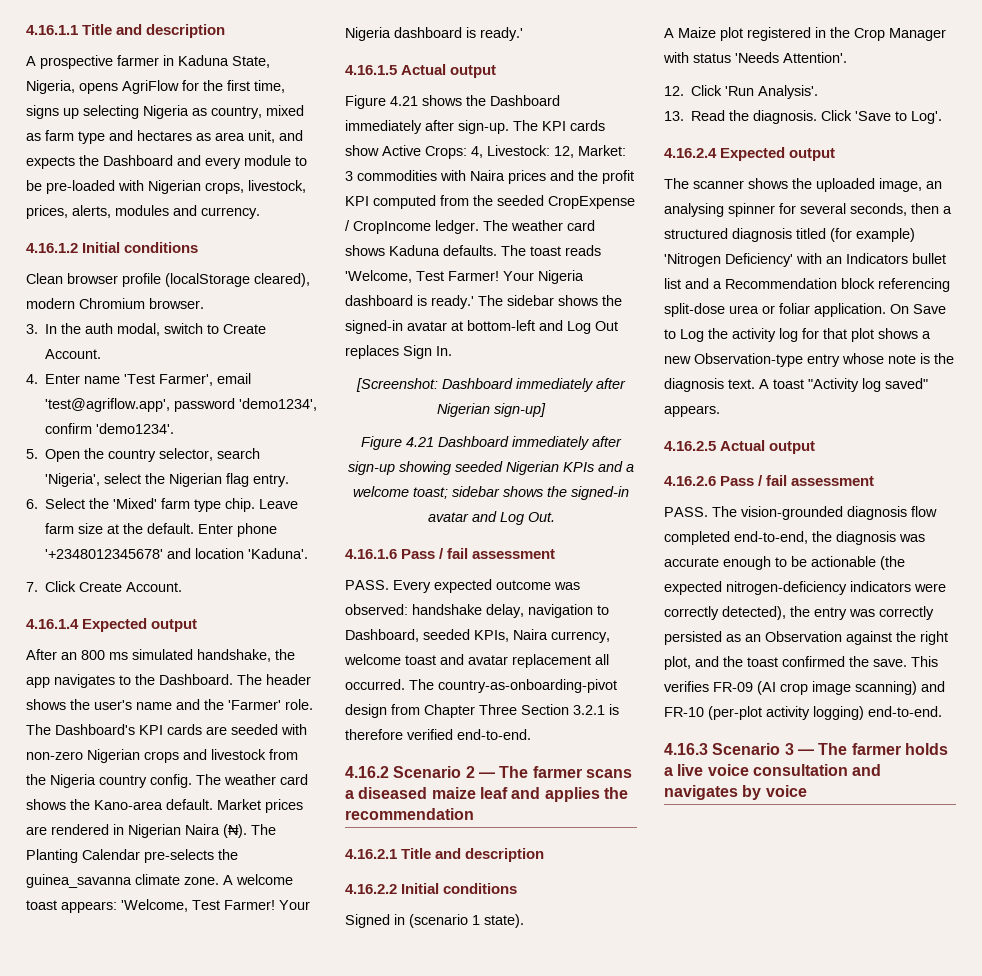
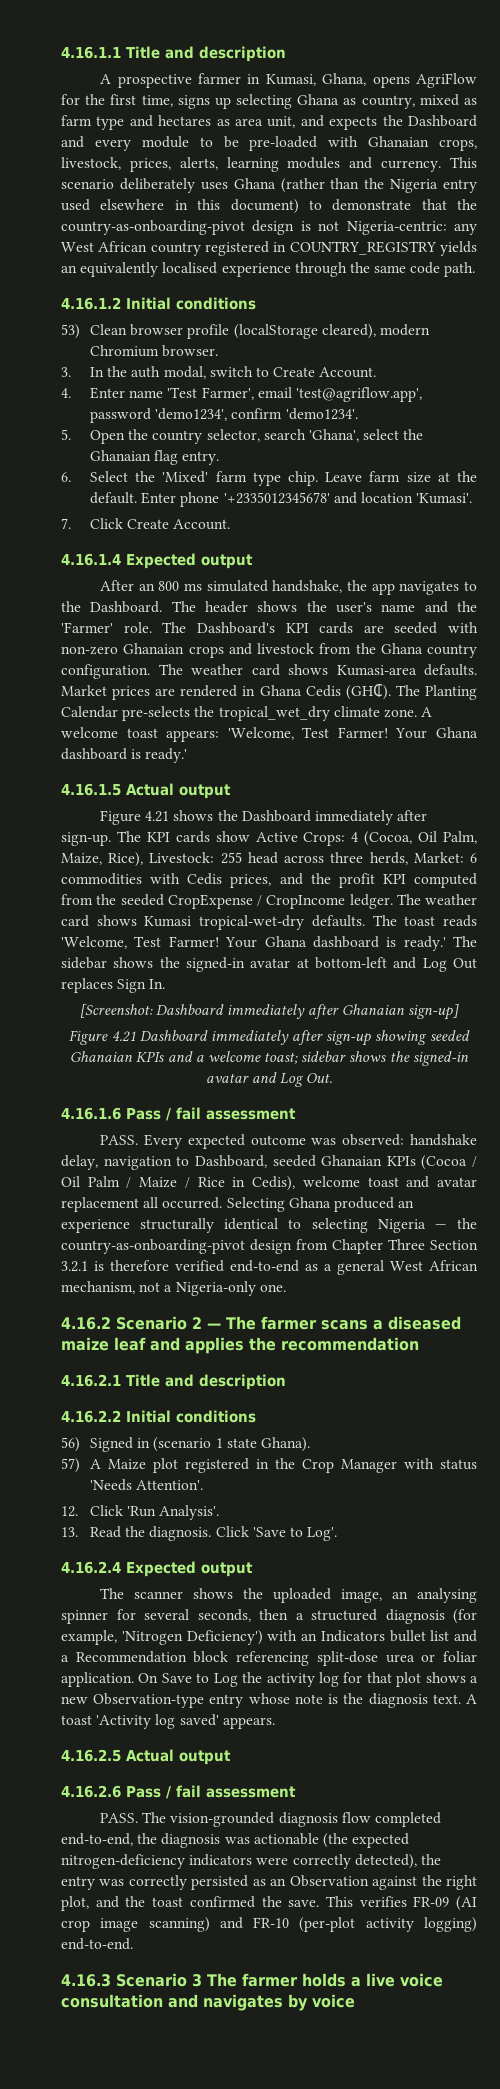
- A prospective farmer in Kaduna State, Nigeria, opens AgriFlow for the first time, signs up selecting Nigeria as country, mixed as farm type and hectares as area unit, and expects the Dashboard and every module to be pre-loaded with Nigerian crops, livestock, prices, alerts, modules and currency.
+ A prospective farmer in Kumasi, Ghana, opens AgriFlow for the first time, signs up selecting Ghana as country, mixed as farm type and hectares as area unit, and expects the Dashboard and every module to be pre-loaded with Ghanaian crops, livestock, prices, alerts, learning modules and currency. This scenario deliberately uses Ghana (rather than the Nigeria entry used elsewhere in this document) to demonstrate that the country-as-onboarding-pivot design is not Nigeria-centric: any West African country registered in COUNTRY_REGISTRY yields an equivalently localised experience through the same code path.
- Clean browser profile (localStorage cleared), modern Chromium browser.
+ 53) Clean browser profile (localStorage cleared), modern Chromium browser.
- 5. Open the country selector, search 'Nigeria', select the Nigerian flag entry.
+ 5. Open the country selector, search 'Ghana', select the Ghanaian flag entry.
- Enter phone '+2348012345678' and location 'Kaduna'.
+ Enter phone '+2335012345678' and location 'Kumasi'.
- The Dashboard's KPI cards are seeded with non-zero Nigerian crops and livestock from the Nigeria country config. The weather card shows the Kano-area default.
+ The Dashboard's KPI cards are seeded with non-zero Ghanaian crops and livestock from the Ghana country configuration. The weather card shows Kumasi-area defaults.
- Market prices are rendered in Nigerian Naira (₦).
+ Market prices are rendered in Ghana Cedis (GH₵).
- The Planting Calendar pre-selects the guinea_savanna climate zone.
+ The Planting Calendar pre-selects the tropical_wet_dry climate zone.
- A welcome toast appears: 'Welcome, Test Farmer! Your Nigeria dashboard is ready.'
+ A welcome toast appears: 'Welcome, Test Farmer! Your Ghana dashboard is ready.'
- The KPI cards show Active Crops: 4, Livestock: 12, Market: 3 commodities with Naira prices and the profit KPI computed from the seeded CropExpense / CropIncome ledger.
+ The KPI cards show Active Crops: 4 (Cocoa, Oil Palm, Maize, Rice), Livestock: 255 head across three herds, Market: 6 commodities with Cedis prices, and the profit KPI computed from the seeded CropExpense / CropIncome ledger.
- The weather card shows Kaduna defaults.
+ The weather card shows Kumasi tropical-wet-dry defaults.
- The toast reads 'Welcome, Test Farmer! Your Nigeria dashboard is ready.'
+ The toast reads 'Welcome, Test Farmer! Your Ghana dashboard is ready.'
- [Screenshot: Dashboard immediately after Nigerian sign-up]
+ [Screenshot: Dashboard immediately after Ghanaian sign-up]
- Figure 4.21 Dashboard immediately after sign-up showing seeded Nigerian KPIs and a welcome toast; sidebar shows the signed-in avatar and Log Out.
+ Figure 4.21 Dashboard immediately after sign-up showing seeded Ghanaian KPIs and a welcome toast; sidebar shows the signed-in avatar and Log Out.
- Every expected outcome was observed: handshake delay, navigation to Dashboard, seeded KPIs, Naira currency, welcome toast and avatar replacement all occurred.
+ Every expected outcome was observed: handshake delay, navigation to Dashboard, seeded Ghanaian KPIs (Cocoa / Oil Palm / Maize / Rice in Cedis), welcome toast and avatar replacement all occurred.
- The country-as-onboarding-pivot design from Chapter Three Section 3.2.1 is therefore verified end-to-end.
+ Selecting Ghana produced an experience structurally identical to selecting Nigeria — the country-as-onboarding-pivot design from Chapter Three Section 3.2.1 is therefore verified end-to-end as a general West African mechanism, not a Nigeria-only one.
- Signed in (scenario 1 state).
- A Maize plot registered in the Crop Manager with status 'Needs Attention'.
+ 56) Signed in (scenario 1 state Ghana).
+ 57) A Maize plot registered in the Crop Manager with status 'Needs Attention'.
- The scanner shows the uploaded image, an analysing spinner for several seconds, then a structured diagnosis titled (for example) 'Nitrogen Deficiency' with an Indicators bullet list and a Recommendation block referencing split-dose urea or foliar application.
+ The scanner shows the uploaded image, an analysing spinner for several seconds, then a structured diagnosis (for example, 'Nitrogen Deficiency') with an Indicators bullet list and a Recommendation block referencing split-dose urea or foliar application.
- A toast "Activity log saved" appears.
+ A toast 'Activity log saved' appears.
- The vision-grounded diagnosis flow completed end-to-end, the diagnosis was accurate enough to be actionable (the expected nitrogen-deficiency indicators were correctly detected), the entry was correctly persisted as an Observation against the right plot, and the toast confirmed the save.
+ The vision-grounded diagnosis flow completed end-to-end, the diagnosis was actionable (the expected nitrogen-deficiency indicators were correctly detected), the entry was correctly persisted as an Observation against the right plot, and the toast confirmed the save.
- 4.16.3 Scenario 3 — The farmer holds a live voice consultation and navigates by voice
+ 4.16.3 Scenario 3 The farmer holds a live voice consultation and navigates by voice

